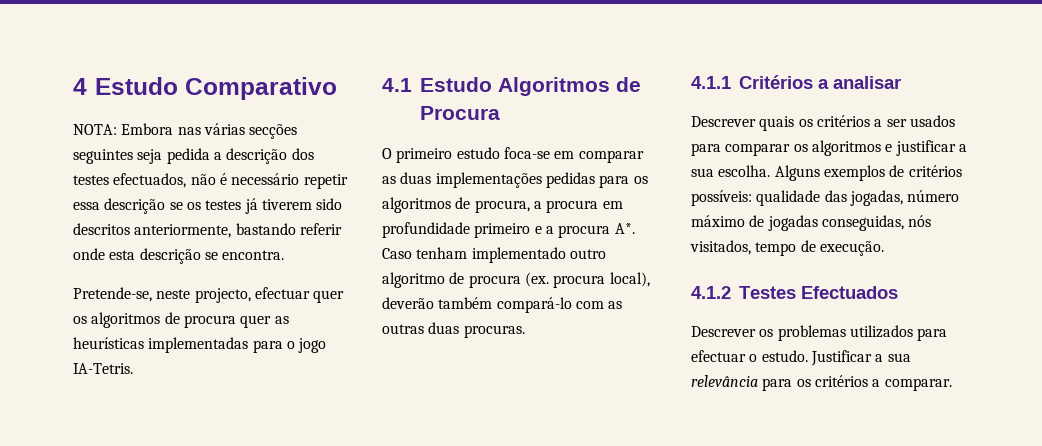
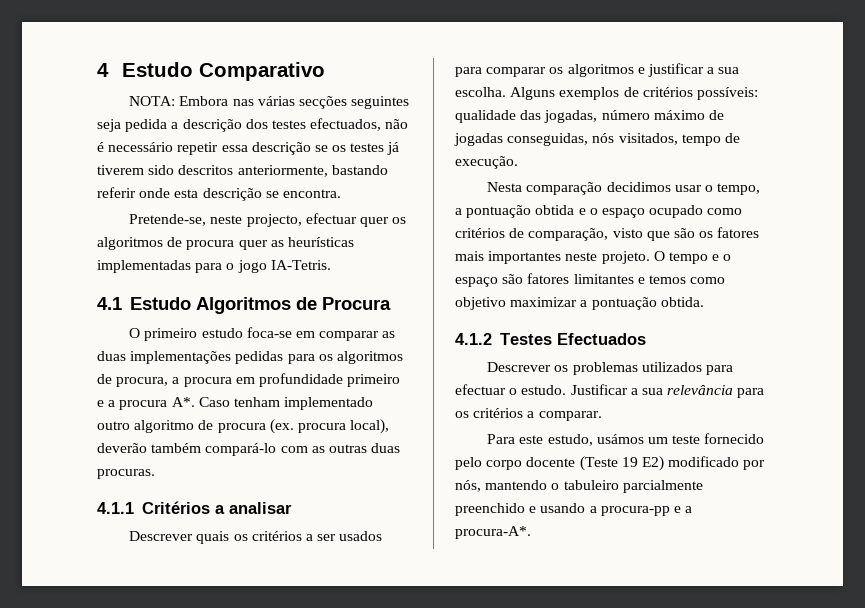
+ Nesta comparação decidimos usar o tempo, a pontuação obtida e o espaço ocupado como critérios de comparação, visto que são os fatores mais importantes neste projeto. O tempo e o espaço são fatores limitantes e temos como objetivo maximizar a pontuação obtida.
+ Para este estudo, usámos um teste fornecido pelo corpo docente (Teste 19 E2) modificado por nós, mantendo o tabuleiro parcialmente preenchido e usando a procura-pp e a procura-A*.

